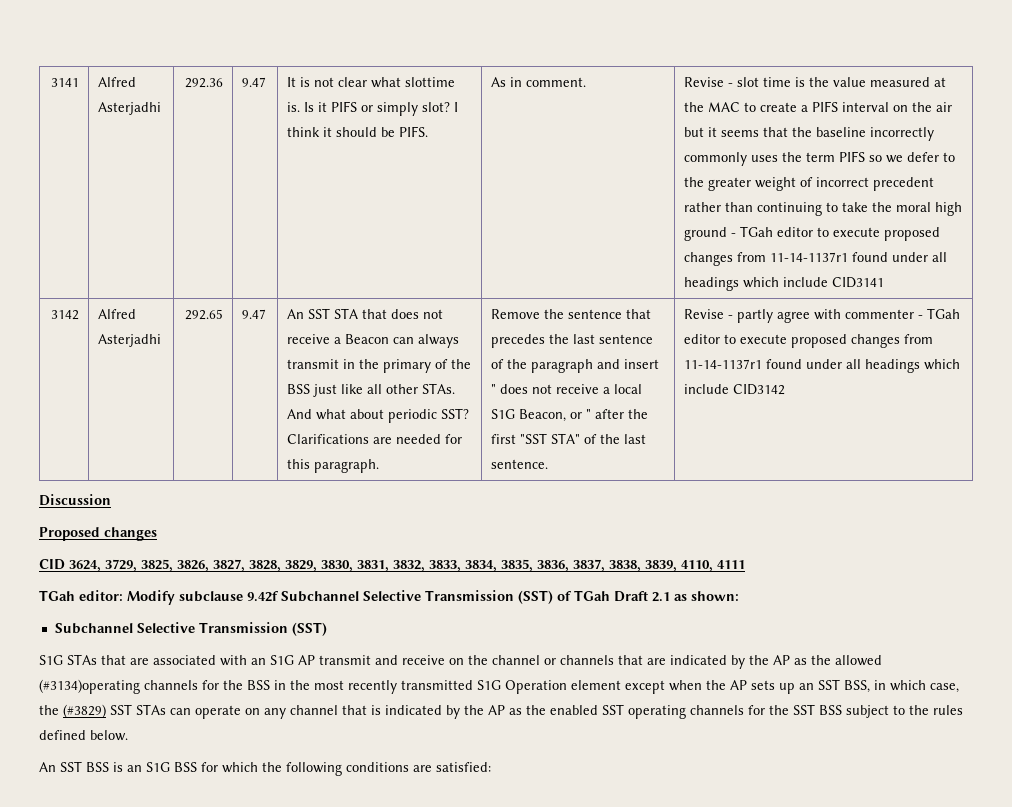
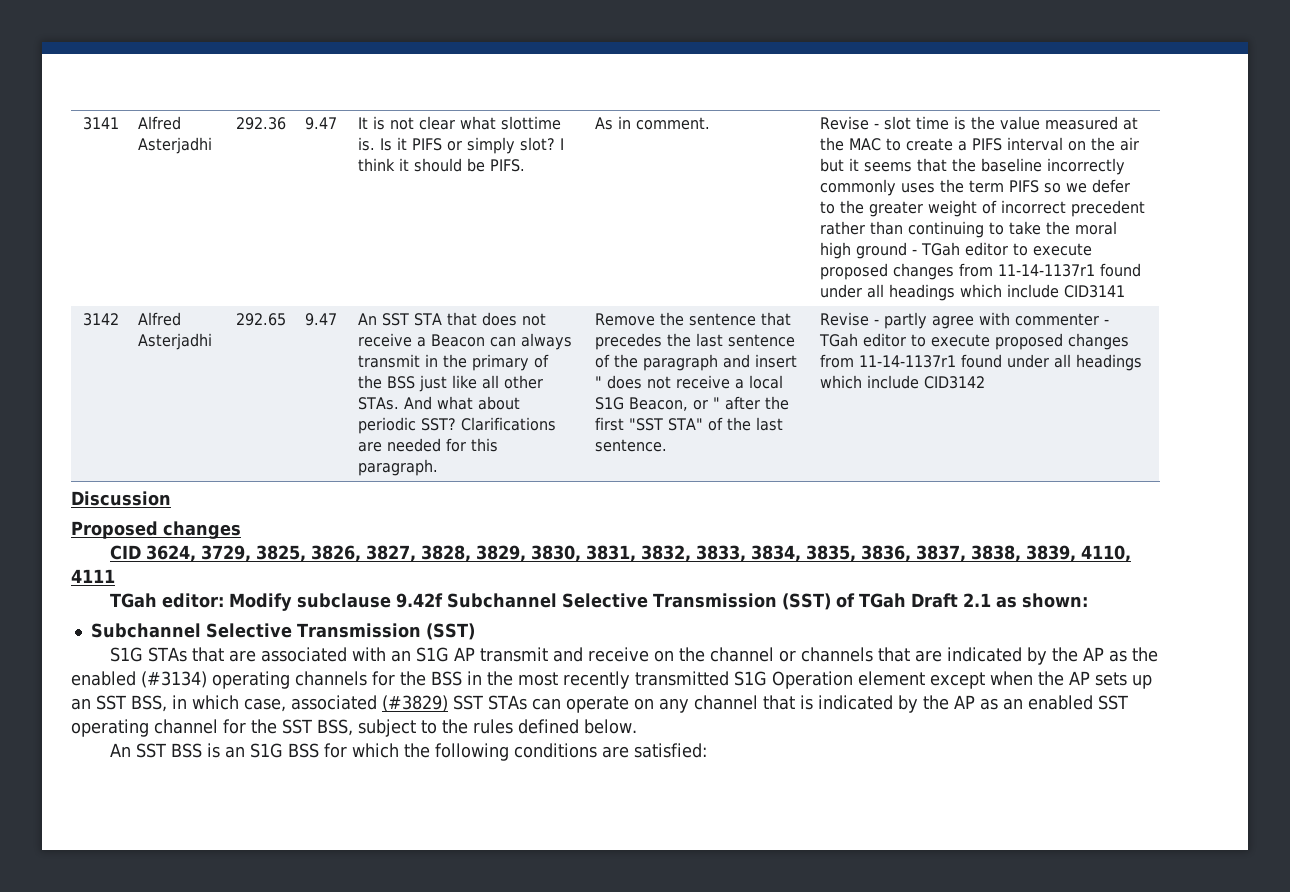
- S1G STAs that are associated with an S1G AP transmit and receive on the channel or channels that are indicated by the AP as the allowed (#3134)operating channels for the BSS in the most recently transmitted S1G Operation element except when the AP sets up an SST BSS, in which case, the (#3829) SST STAs can operate on any channel that is indicated by the AP as the enabled SST operating channels for the SST BSS subject to the rules defined below.
+ S1G STAs that are associated with an S1G AP transmit and receive on the channel or channels that are indicated by the AP as the enabled (#3134) operating channels for the BSS in the most recently transmitted S1G Operation element except when the AP sets up an SST BSS, in which case, associated (#3829) SST STAs can operate on any channel that is indicated by the AP as an enabled SST operating channel for the SST BSS, subject to the rules defined below.

